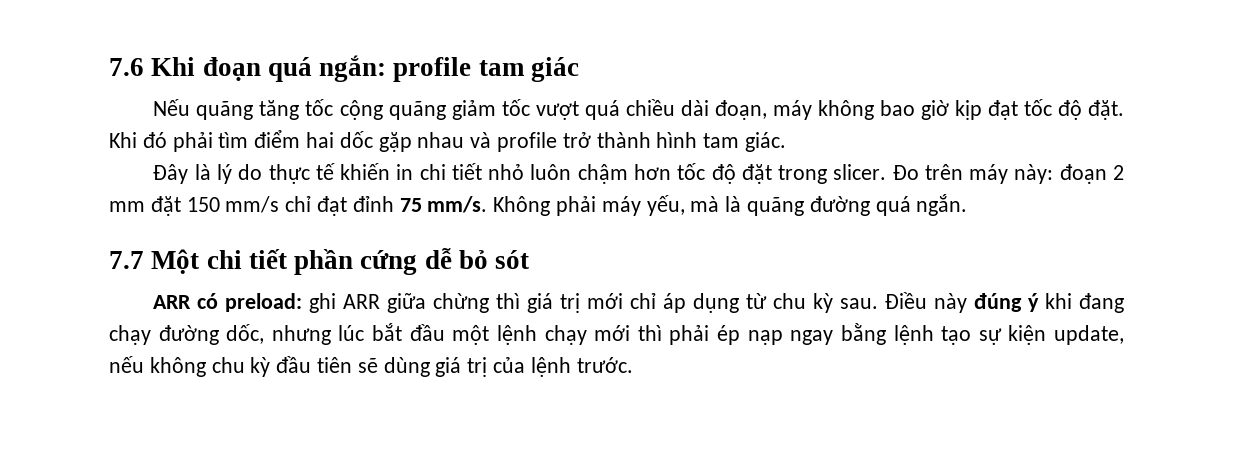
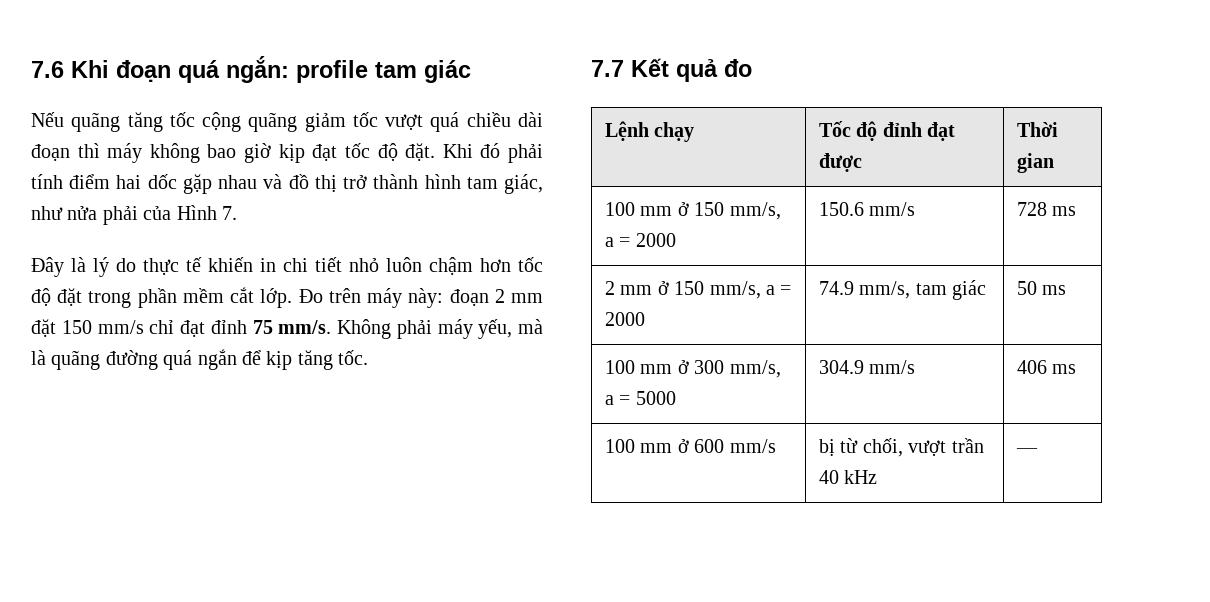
- Nếu quãng tăng tốc cộng quãng giảm tốc vượt quá chiều dài đoạn, máy không bao giờ kịp đạt tốc độ đặt.
+ Nếu quãng tăng tốc cộng quãng giảm tốc vượt quá chiều dài đoạn thì máy không bao giờ kịp đạt tốc độ đặt.
- Khi đó phải tìm điểm hai dốc gặp nhau và profile trở thành hình tam giác.
+ Khi đó phải tính điểm hai dốc gặp nhau và đồ thị trở thành hình tam giác, như nửa phải của Hình 7.
- Đây là lý do thực tế khiến in chi tiết nhỏ luôn chậm hơn tốc độ đặt trong slicer.
+ Đây là lý do thực tế khiến in chi tiết nhỏ luôn chậm hơn tốc độ đặt trong phần mềm cắt lớp.
- Không phải máy yếu, mà là quãng đường quá ngắn.
- 7.7 Một chi tiết phần cứng dễ bỏ sót
- ARR có preload: ghi ARR giữa chừng thì giá trị mới chỉ áp dụng từ chu kỳ sau. Điều này đúng ý khi đang chạy đường dốc, nhưng lúc bắt đầu một lệnh chạy mới thì phải ép nạp ngay bằng lệnh tạo sự kiện update, nếu không chu kỳ đầu tiên sẽ dùng giá trị của lệnh trước.
+ Không phải máy yếu, mà là quãng đường quá ngắn để kịp tăng tốc.
+ 7.7 Kết quả đo
+ Lệnh chạy | Tốc độ đỉnh đạt được | Thời gian
+ 100 mm ở 150 mm/s, a = 2000 | 150.6 mm/s | 728 ms
+ 2 mm ở 150 mm/s, a = 2000 | 74.9 mm/s, tam giác | 50 ms
+ 100 mm ở 300 mm/s, a = 5000 | 304.9 mm/s | 406 ms
+ 100 mm ở 600 mm/s | bị từ chối, vượt trần 40 kHz | —

